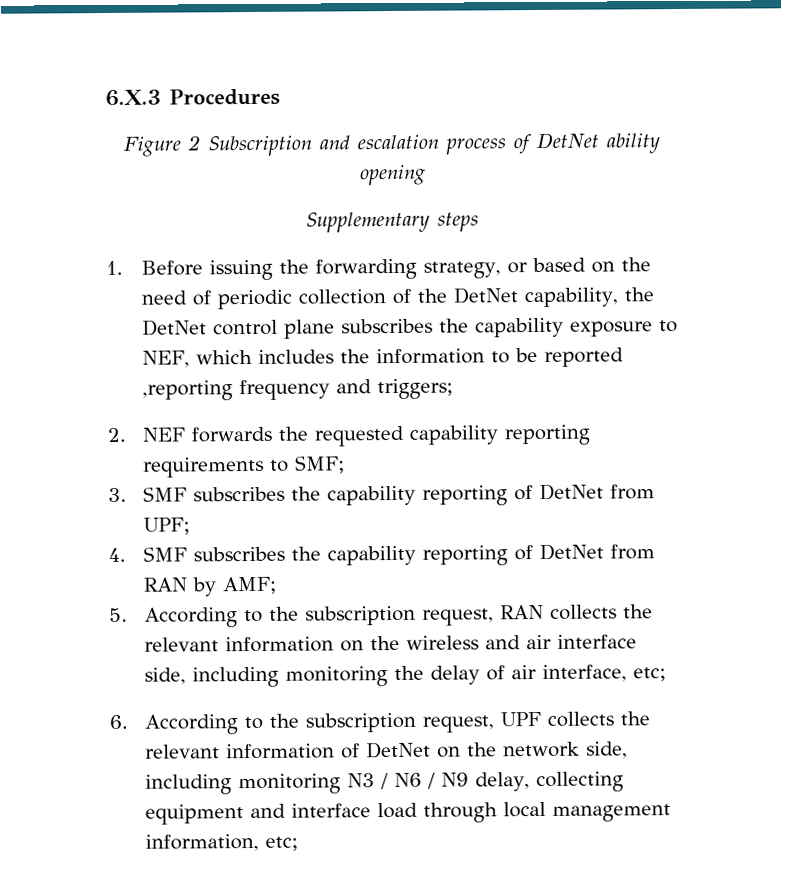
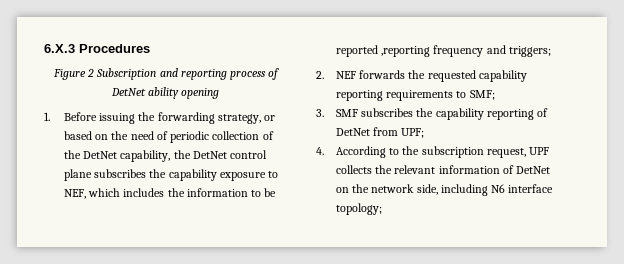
- Figure 2 Subscription and escalation process of DetNet ability opening
+ Figure 2 Subscription and reporting process of DetNet ability opening
- Supplementary steps
- 4. SMF subscribes the capability reporting of DetNet from RAN by AMF;
- 5. According to the subscription request, RAN collects the relevant information on the wireless and air interface side, including monitoring the delay of air interface, etc;
- 6. According to the subscription request, UPF collects the relevant information of DetNet on the network side, including monitoring N3 / N6 / N9 delay, collecting equipment and interface load through local management information, etc;
+ 4. According to the subscription request, UPF collects the relevant information of DetNet on the network side, including N6 interface topology;

